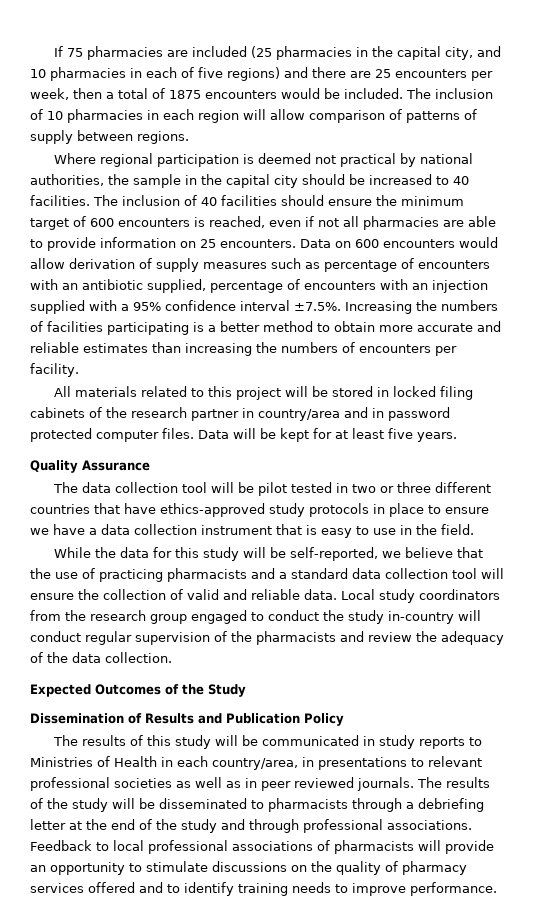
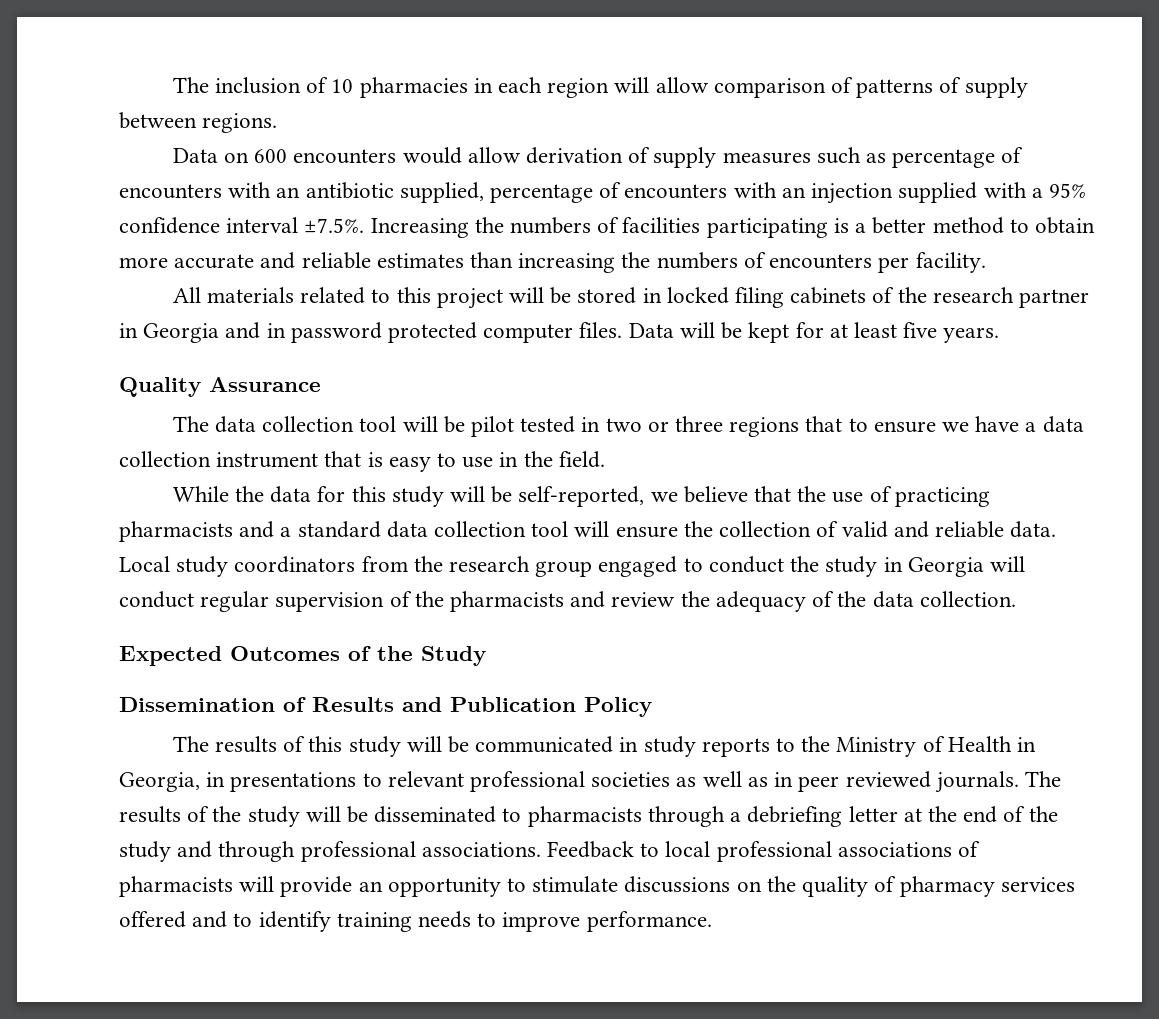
- If 75 pharmacies are included (25 pharmacies in the capital city, and 10 pharmacies in each of five regions) and there are 25 encounters per week, then a total of 1875 encounters would be included.
- Where regional participation is deemed not practical by national authorities, the sample in the capital city should be increased to 40 facilities. The inclusion of 40 facilities should ensure the minimum target of 600 encounters is reached, even if not all pharmacies are able to provide information on 25 encounters.
- All materials related to this project will be stored in locked filing cabinets of the research partner in country/area and in password protected computer files.
+ All materials related to this project will be stored in locked filing cabinets of the research partner in Georgia and in password protected computer files.
- The data collection tool will be pilot tested in two or three different countries that have ethics-approved study protocols in place to ensure we have a data collection instrument that is easy to use in the field.
+ The data collection tool will be pilot tested in two or three regions that to ensure we have a data collection instrument that is easy to use in the field.
- Local study coordinators from the research group engaged to conduct the study in-country will conduct regular supervision of the pharmacists and review the adequacy of the data collection.
+ Local study coordinators from the research group engaged to conduct the study in Georgia will conduct regular supervision of the pharmacists and review the adequacy of the data collection.
- The results of this study will be communicated in study reports to Ministries of Health in each country/area, in presentations to relevant professional societies as well as in peer reviewed journals.
+ The results of this study will be communicated in study reports to the Ministry of Health in Georgia, in presentations to relevant professional societies as well as in peer reviewed journals.

